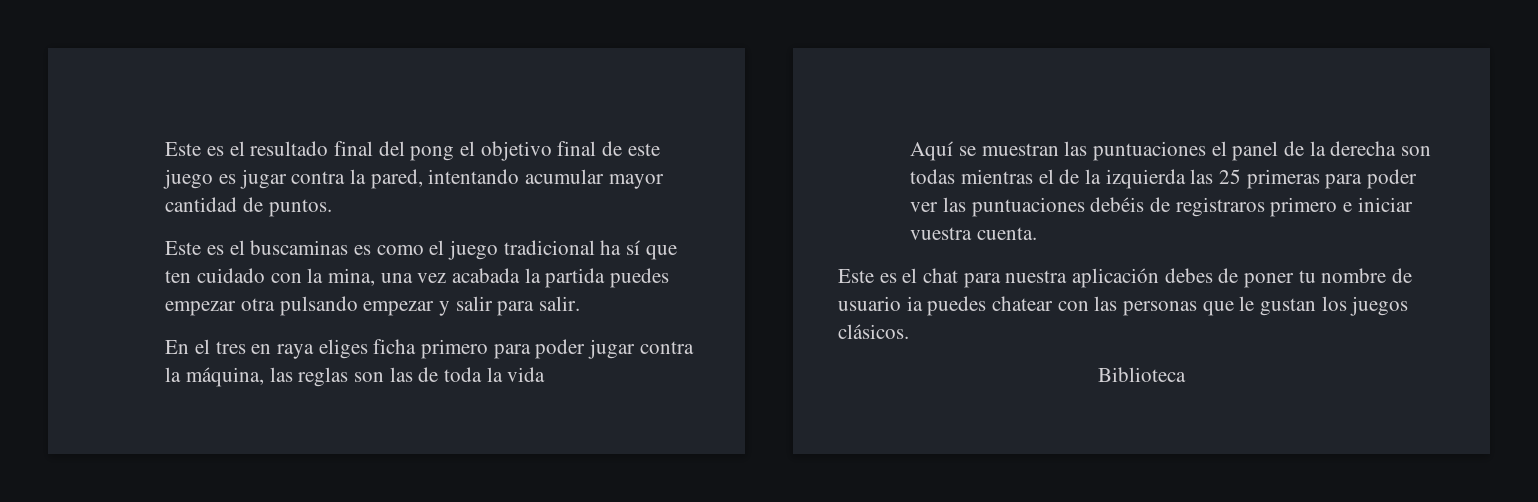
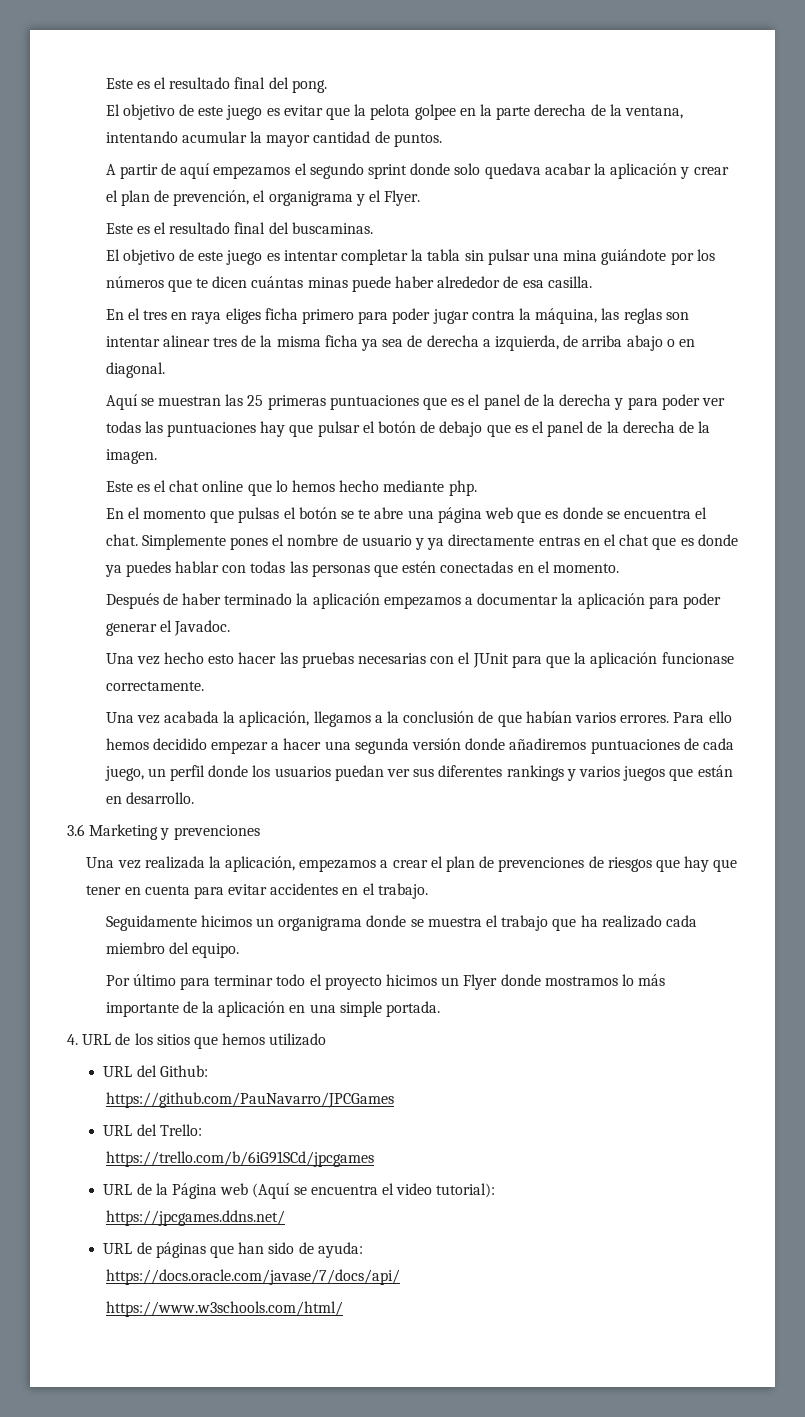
- Este es el resultado final del pong el objetivo final de este juego es jugar contra la pared, intentando acumular mayor cantidad de puntos.
+ Este es el resultado final del pong.
+ El objetivo de este juego es evitar que la pelota golpee en la parte derecha de la ventana, intentando acumular la mayor cantidad de puntos.
- Este es el buscaminas es como el juego tradicional ha sí que ten cuidado con la mina, una vez acabada la partida puedes empezar otra pulsando empezar y salir para salir.
+ A partir de aquí empezamos el segundo sprint donde solo quedava acabar la aplicación y crear el plan de prevención, el organigrama y el Flyer.
+ Este es el resultado final del buscaminas.
+ El objetivo de este juego es intentar completar la tabla sin pulsar una mina guiándote por los números que te dicen cuántas minas puede haber alrededor de esa casilla.
- En el tres en raya eliges ficha primero para poder jugar contra la máquina, las reglas son las de toda la vida
+ En el tres en raya eliges ficha primero para poder jugar contra la máquina, las reglas son intentar alinear tres de la misma ficha ya sea de derecha a izquierda, de arriba abajo o en diagonal.
- Aquí se muestran las puntuaciones el panel de la derecha son todas mientras el de la izquierda las 25 primeras para poder ver las puntuaciones debéis de registraros primero e iniciar vuestra cuenta.
- Este es el chat para nuestra aplicación debes de poner tu nombre de usuario ia puedes chatear con las personas que le gustan los juegos clásicos.
- Biblioteca
+ Aquí se muestran las 25 primeras puntuaciones que es el panel de la derecha y para poder ver todas las puntuaciones hay que pulsar el botón de debajo que es el panel de la derecha de la imagen.
+ Este es el chat online que lo hemos hecho mediante php.
+ En el momento que pulsas el botón se te abre una página web que es donde se encuentra el chat. Simplemente pones el nombre de usuario y ya directamente entras en el chat que es donde ya puedes hablar con todas las personas que estén conectadas en el momento.
+ Después de haber terminado la aplicación empezamos a documentar la aplicación para poder generar el Javadoc.
+ Una vez hecho esto hacer las pruebas necesarias con el JUnit para que la aplicación funcionase correctamente.
+ Una vez acabada la aplicación, llegamos a la conclusión de que habían varios errores. Para ello hemos decidido empezar a hacer una segunda versión donde añadiremos puntuaciones de cada juego, un perfil donde los usuarios puedan ver sus diferentes rankings y varios juegos que están en desarrollo.
+ 3.6 Marketing y prevenciones
+ Una vez realizada la aplicación, empezamos a crear el plan de prevenciones de riesgos que hay que tener en cuenta para evitar accidentes en el trabajo.
+ Seguidamente hicimos un organigrama donde se muestra el trabajo que ha realizado cada miembro del equipo.
+ Por último para terminar todo el proyecto hicimos un Flyer donde mostramos lo más importante de la aplicación en una simple portada.
+ 4. URL de los sitios que hemos utilizado
+ URL del Github:
+ https://github.com/PauNavarro/JPCGames
+ URL del Trello:
+ https://trello.com/b/6iG91SCd/jpcgames
+ URL de la Página web (Aquí se encuentra el video tutorial):
+ https://jpcgames.ddns.net/
+ URL de páginas que han sido de ayuda:
+ https://docs.oracle.com/javase/7/docs/api/
+ https://www.w3schools.com/html/

